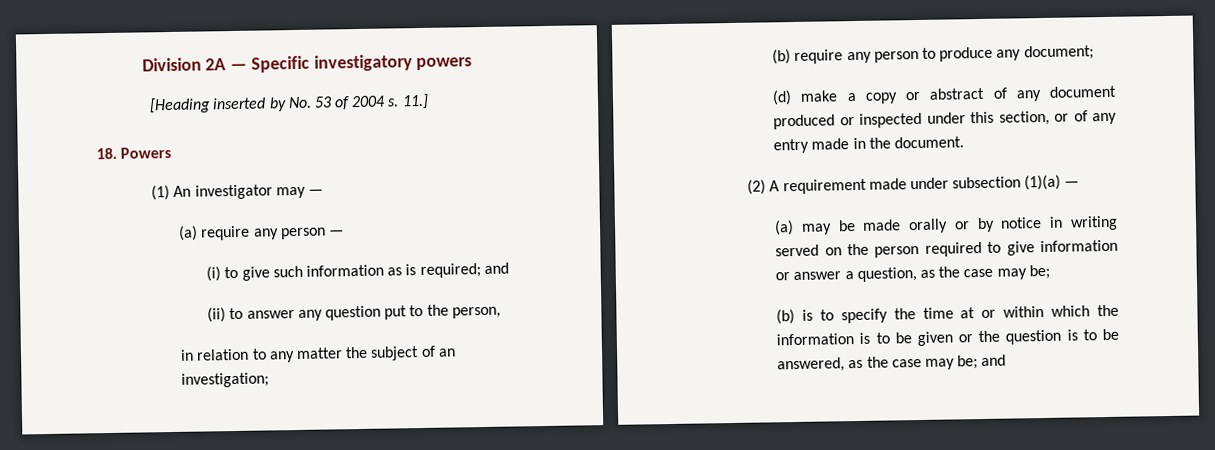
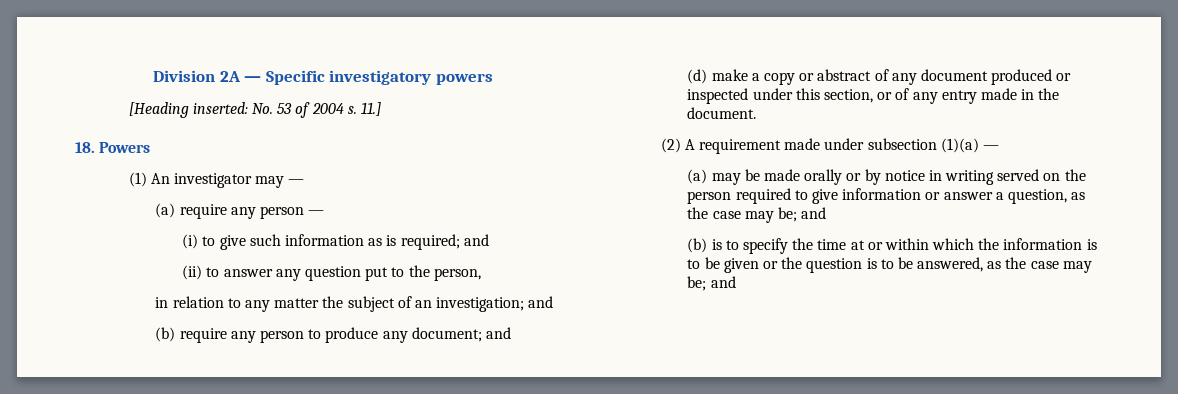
- [Heading inserted by No. 53 of 2004 s.
+ [Heading inserted: No. 53 of 2004 s.
- in relation to any matter the subject of an investigation;
+ in relation to any matter the subject of an investigation; and
- (b) require any person to produce any document;
+ (b) require any person to produce any document; and
- (a) may be made orally or by notice in writing served on the person required to give information or answer a question, as the case may be;
+ (a) may be made orally or by notice in writing served on the person required to give information or answer a question, as the case may be; and

